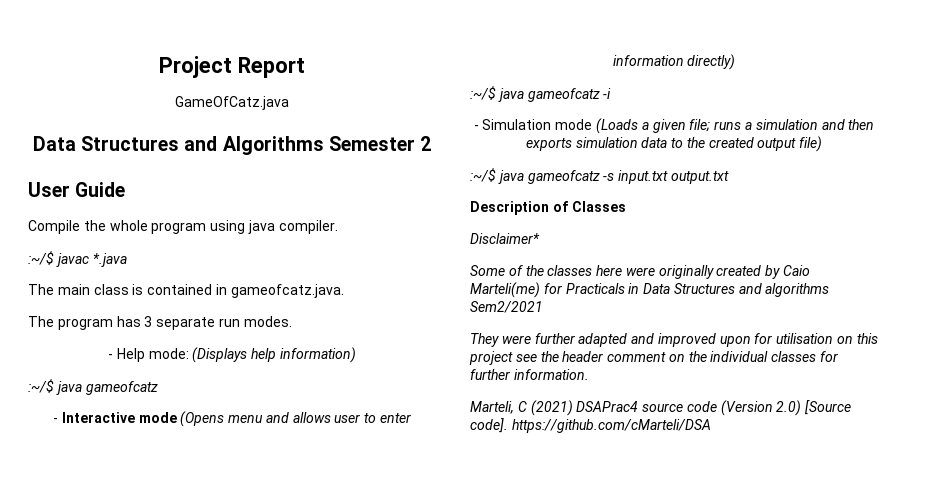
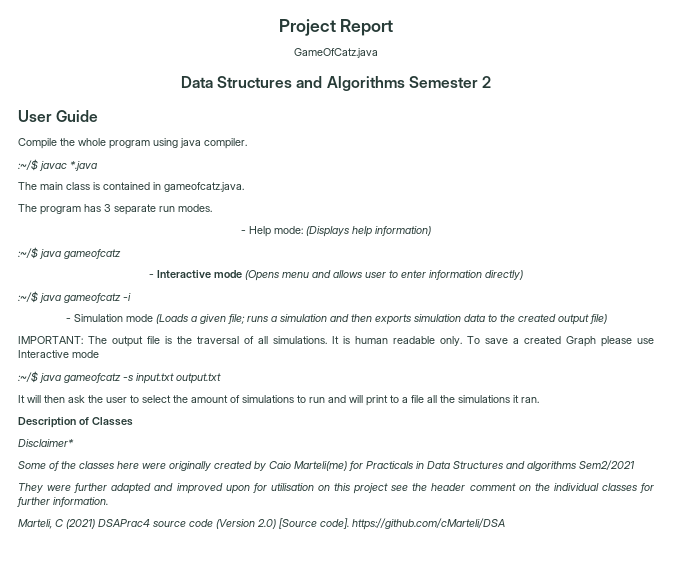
+ IMPORTANT: The output file is the traversal of all simulations. It is human readable only. To save a created Graph please use Interactive mode
+ It will then ask the user to select the amount of simulations to run and will print to a file all the simulations it ran.

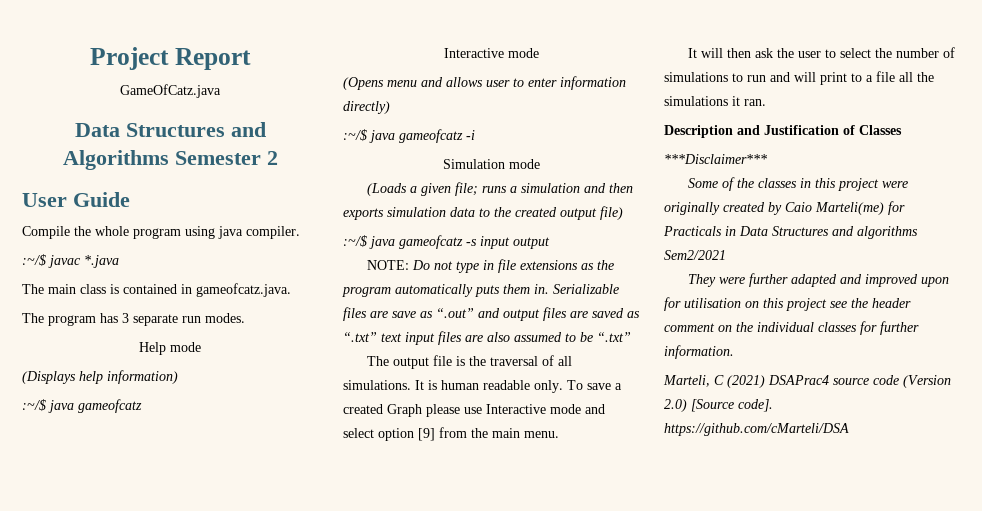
- - Help mode: (Displays help information)
+ Help mode
+ (Displays help information)
  :~/$ java gameofcatz
- - Interactive mode (Opens menu and allows user to enter information directly)
+ Interactive mode
+ (Opens menu and allows user to enter information directly)
- - Simulation mode (Loads a given file; runs a simulation and then exports simulation data to the created output file)
+ Simulation mode
+ (Loads a given file; runs a simulation and then exports simulation data to the created output file)
- IMPORTANT: The output file is the traversal of all simulations.
+ :~/$ java gameofcatz -s input output
+ NOTE: Do not type in file extensions as the program automatically puts them in. Serializable files are save as “.out” and output files are saved as “.txt” text input files are also assumed to be “.txt”
+ The output file is the traversal of all simulations.
- To save a created Graph please use Interactive mode
- :~/$ java gameofcatz -s input.txt output.txt
+ To save a created Graph please use Interactive mode and select option [9] from the main menu.
- It will then ask the user to select the amount of simulations to run and will print to a file all the simulations it ran.
+ It will then ask the user to select the number of simulations to run and will print to a file all the simulations it ran.
- Description of Classes
+ Description and Justification of Classes
- Disclaimer*
+ ***Disclaimer***
- Some of the classes here were originally created by Caio Marteli(me) for Practicals in Data Structures and algorithms Sem2/2021
+ Some of the classes in this project were originally created by Caio Marteli(me) for Practicals in Data Structures and algorithms Sem2/2021

